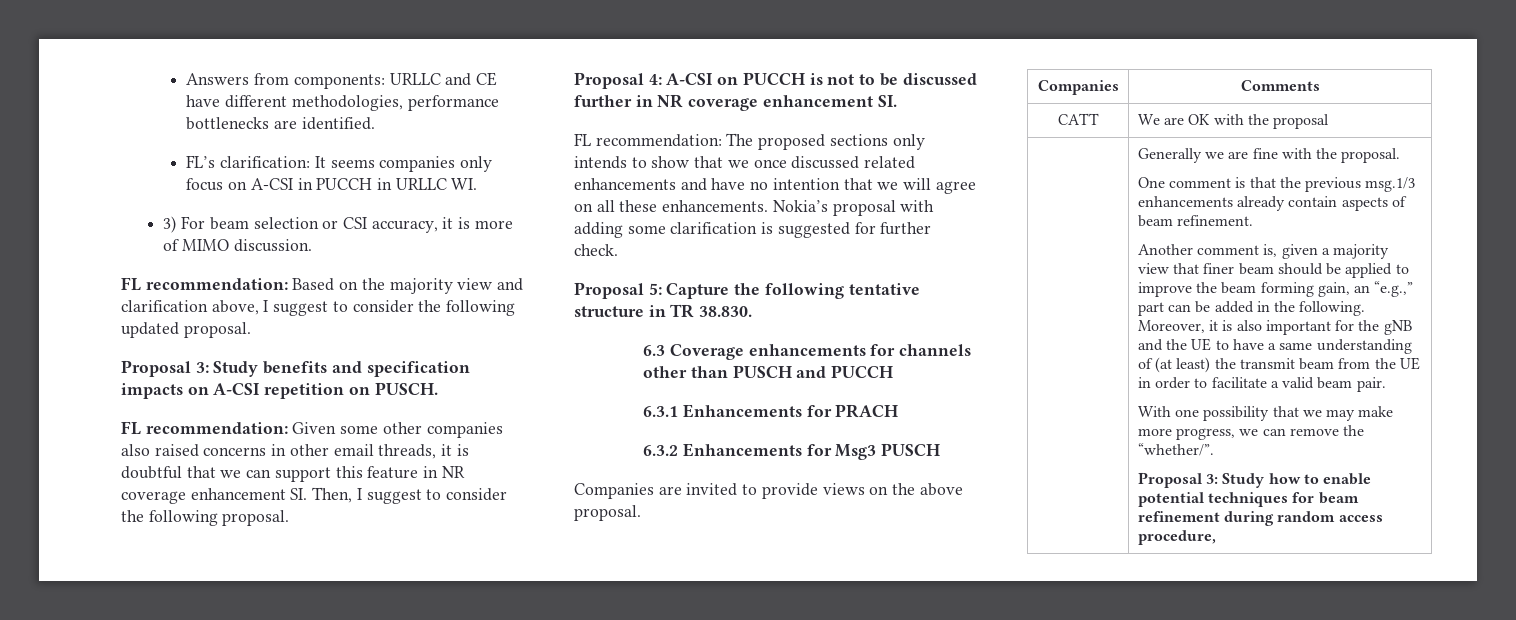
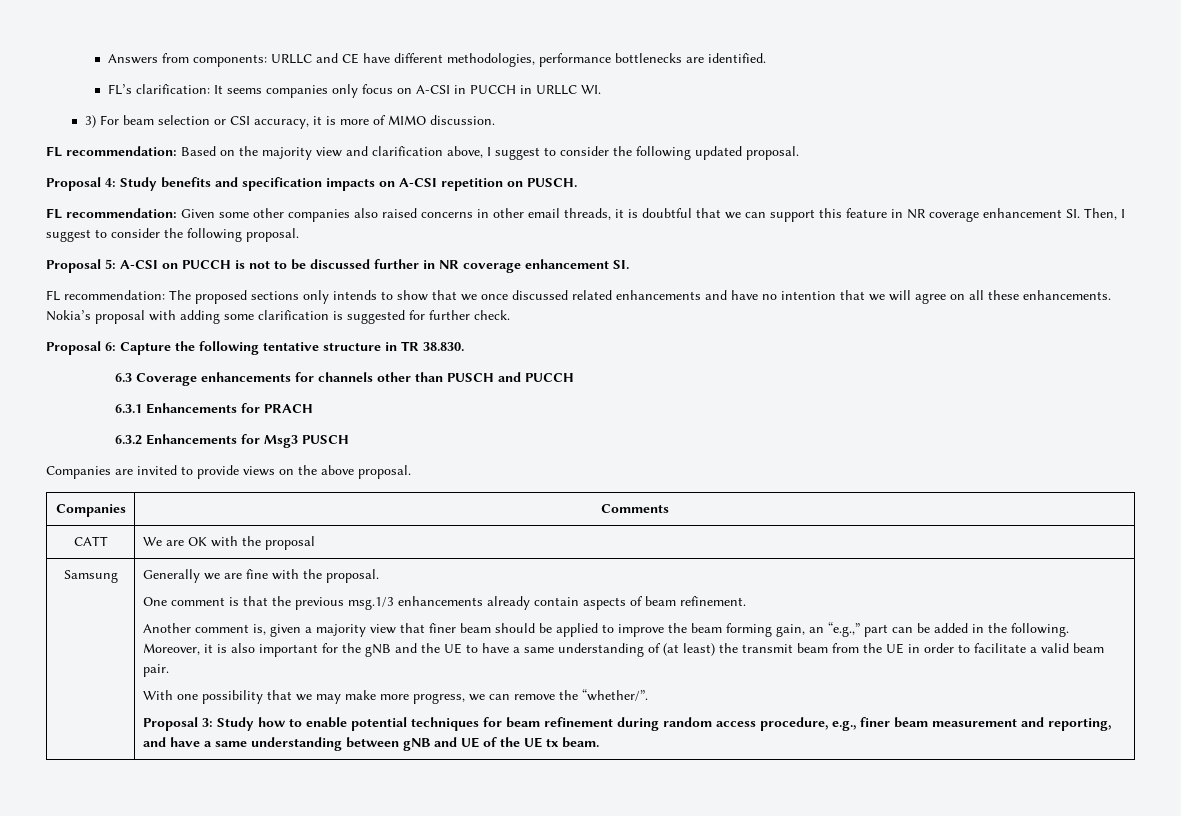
- Proposal 3: Study benefits and specification impacts on A-CSI repetition on PUSCH.
+ Proposal 4: Study benefits and specification impacts on A-CSI repetition on PUSCH.
- Proposal 4: A-CSI on PUCCH is not to be discussed further in NR coverage enhancement SI.
+ Proposal 5: A-CSI on PUCCH is not to be discussed further in NR coverage enhancement SI.
- Proposal 5: Capture the following tentative structure in TR 38.830.
+ Proposal 6: Capture the following tentative structure in TR 38.830.
+ Samsung
- Proposal 3: Study how to enable potential techniques for beam refinement during random access procedure,
+ Proposal 3: Study how to enable potential techniques for beam refinement during random access procedure, e.g., finer beam measurement and reporting, and have a same understanding between gNB and UE of the UE tx beam.

